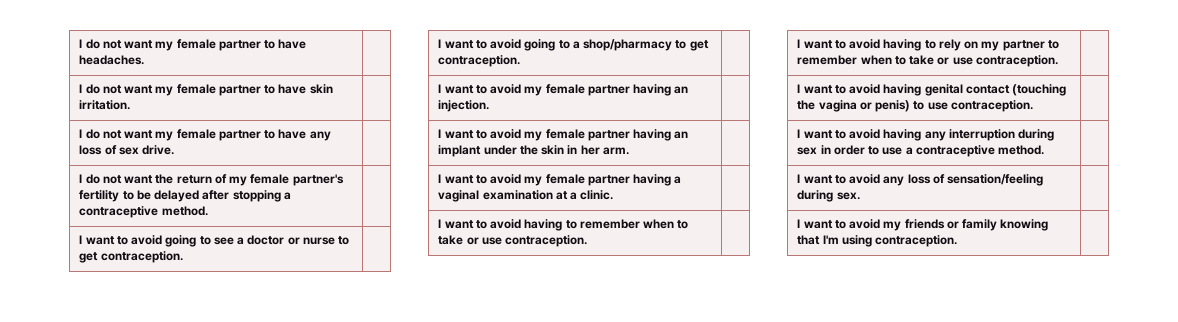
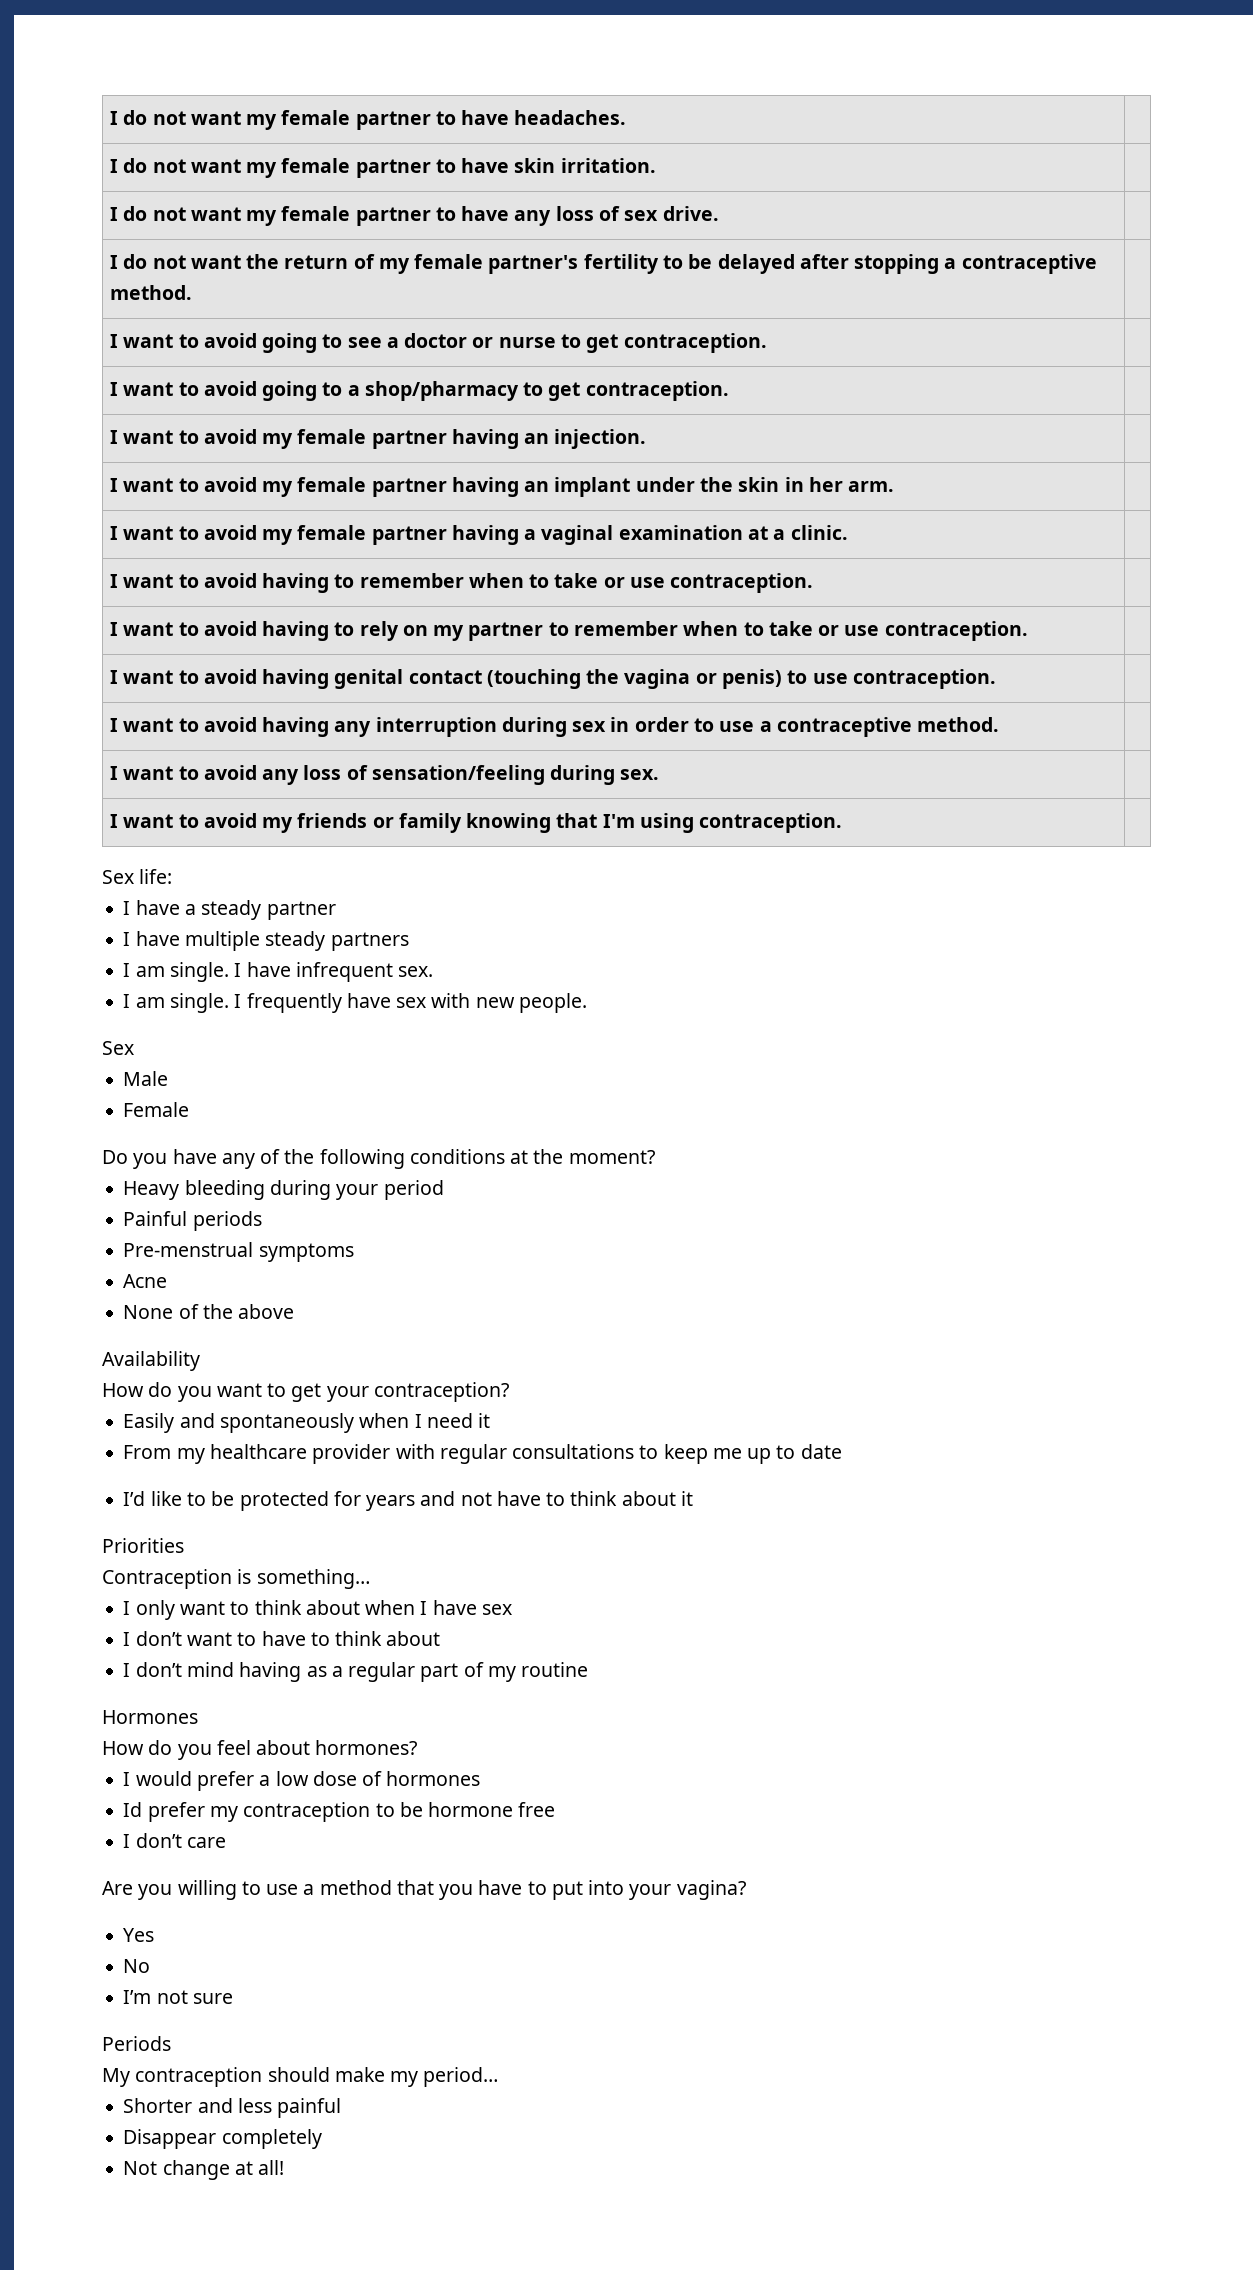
+ Sex life:
+ I have a steady partner
+ I have multiple steady partners
+ I am single. I have infrequent sex.
+ I am single. I frequently have sex with new people.
+ Sex
+ Male
+ Female
+ Do you have any of the following conditions at the moment?
+ Heavy bleeding during your period
+ Painful periods
+ Pre-menstrual symptoms
+ Acne
+ None of the above
+ Availability
+ How do you want to get your contraception?
+ Easily and spontaneously when I need it
+ From my healthcare provider with regular consultations to keep me up to date
+ I’d like to be protected for years and not have to think about it
+ Priorities
+ Contraception is something…
+ I only want to think about when I have sex
+ I don’t want to have to think about
+ I don’t mind having as a regular part of my routine
+ Hormones
+ How do you feel about hormones?
+ I would prefer a low dose of hormones
+ Id prefer my contraception to be hormone free
+ I don’t care
+ Are you willing to use a method that you have to put into your vagina?
+ Yes
+ No
+ I’m not sure
+ Periods
+ My contraception should make my period…
+ Shorter and less painful
+ Disappear completely
+ Not change at all!

